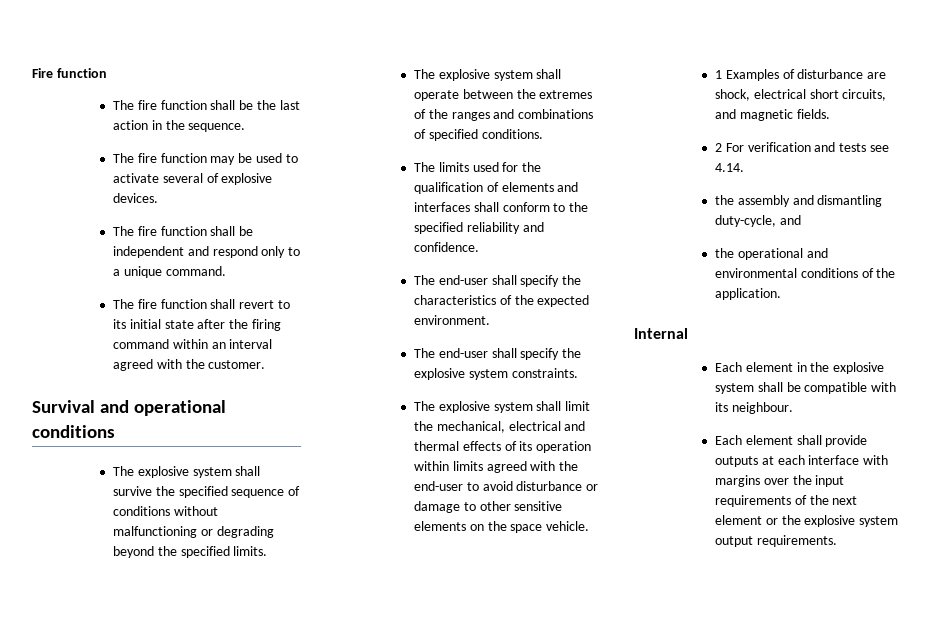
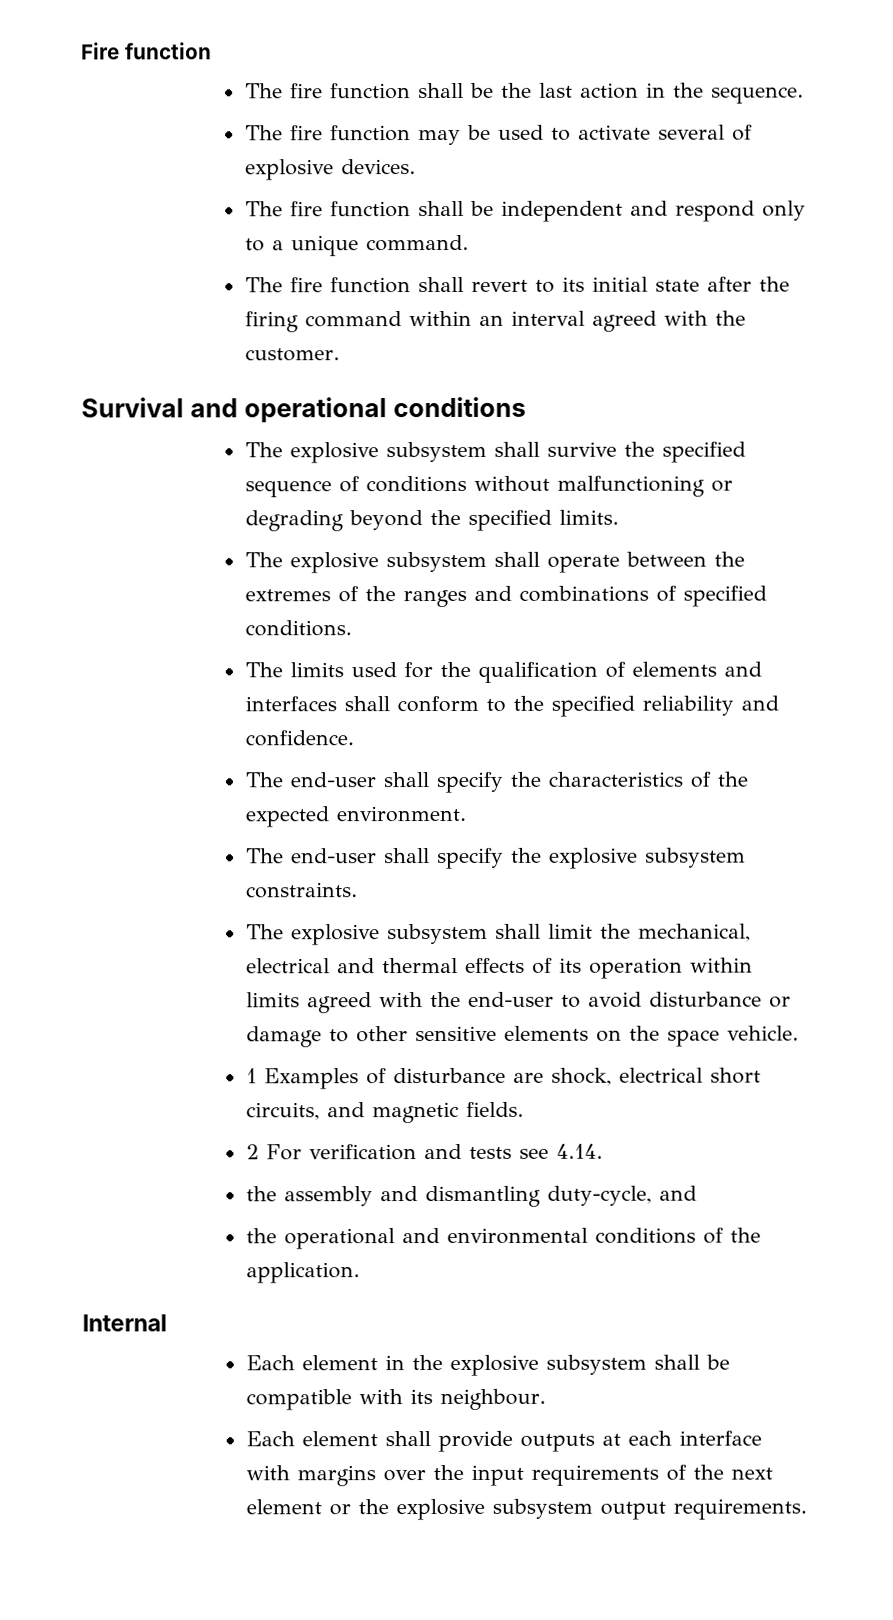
- The explosive system shall survive the specified sequence of conditions without malfunctioning or degrading beyond the specified limits.
+ The explosive subsystem shall survive the specified sequence of conditions without malfunctioning or degrading beyond the specified limits.
- The explosive system shall operate between the extremes of the ranges and combinations of specified conditions.
+ The explosive subsystem shall operate between the extremes of the ranges and combinations of specified conditions.
- The end-user shall specify the explosive system constraints.
+ The end-user shall specify the explosive subsystem constraints.
- The explosive system shall limit the mechanical, electrical and thermal effects of its operation within limits agreed with the end-user to avoid disturbance or damage to other sensitive elements on the space vehicle.
+ The explosive subsystem shall limit the mechanical, electrical and thermal effects of its operation within limits agreed with the end-user to avoid disturbance or damage to other sensitive elements on the space vehicle.
- Each element in the explosive system shall be compatible with its neighbour.
+ Each element in the explosive subsystem shall be compatible with its neighbour.
- Each element shall provide outputs at each interface with margins over the input requirements of the next element or the explosive system output requirements.
+ Each element shall provide outputs at each interface with margins over the input requirements of the next element or the explosive subsystem output requirements.

